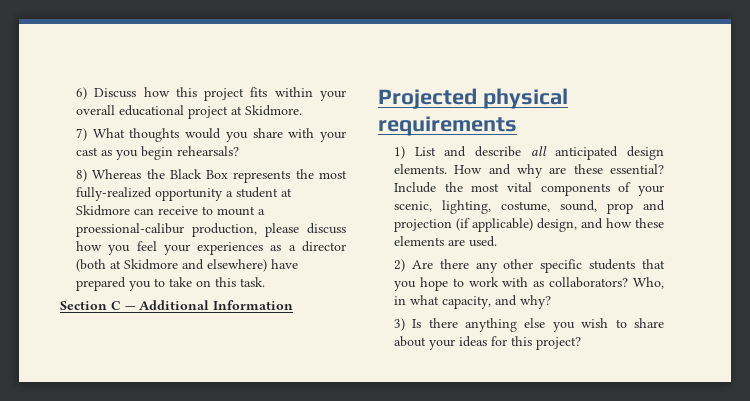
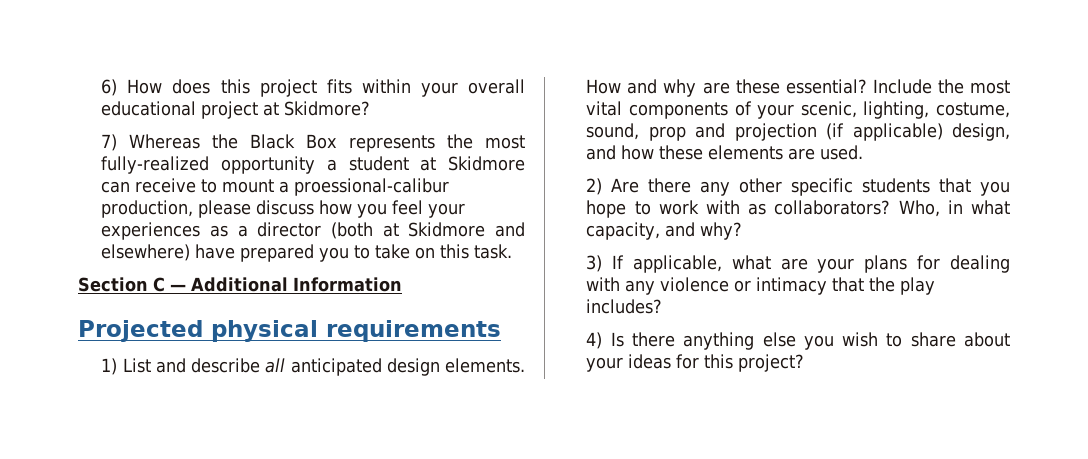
- 6) Discuss how this project fits within your overall educational project at Skidmore.
+ 6) How does this project fits within your overall educational project at Skidmore?
- 7) What thoughts would you share with your cast as you begin rehearsals?
- 8) Whereas the Black Box represents the most fully-realized opportunity a student at Skidmore can receive to mount a proessional-calibur production, please discuss how you feel your experiences as a director (both at Skidmore and elsewhere) have prepared you to take on this task.
+ 7) Whereas the Black Box represents the most fully-realized opportunity a student at Skidmore can receive to mount a proessional-calibur production, please discuss how you feel your experiences as a director (both at Skidmore and elsewhere) have prepared you to take on this task.
- 3) Is there anything else you wish to share about your ideas for this project?
+ 3) If applicable, what are your plans for dealing with any violence or intimacy that the play includes?
+ 4) Is there anything else you wish to share about your ideas for this project?

